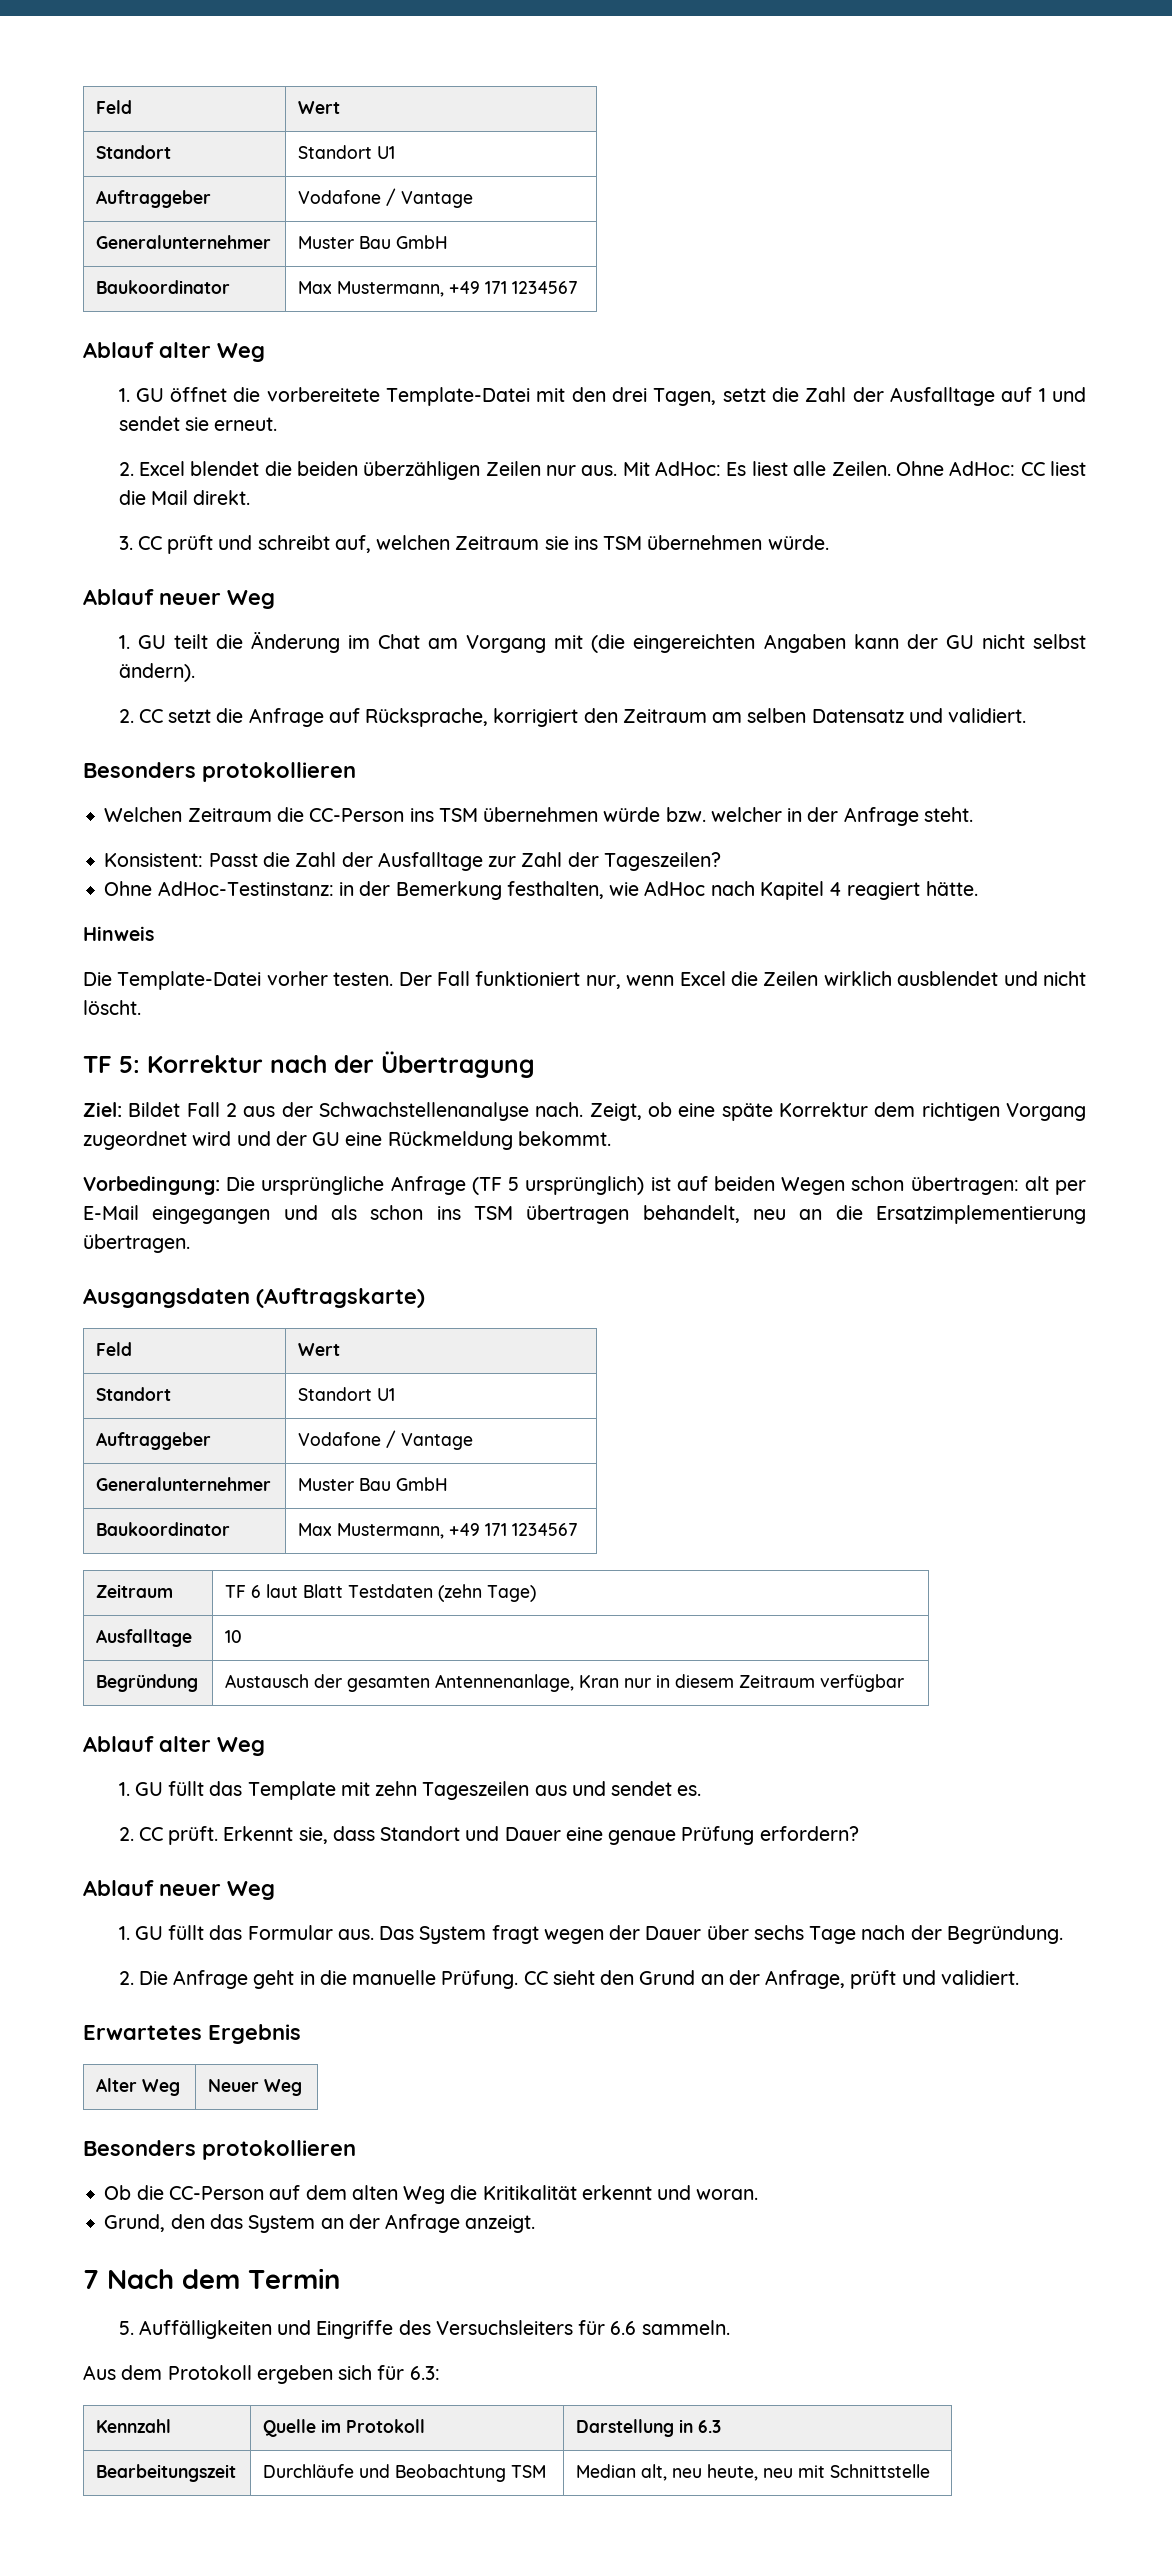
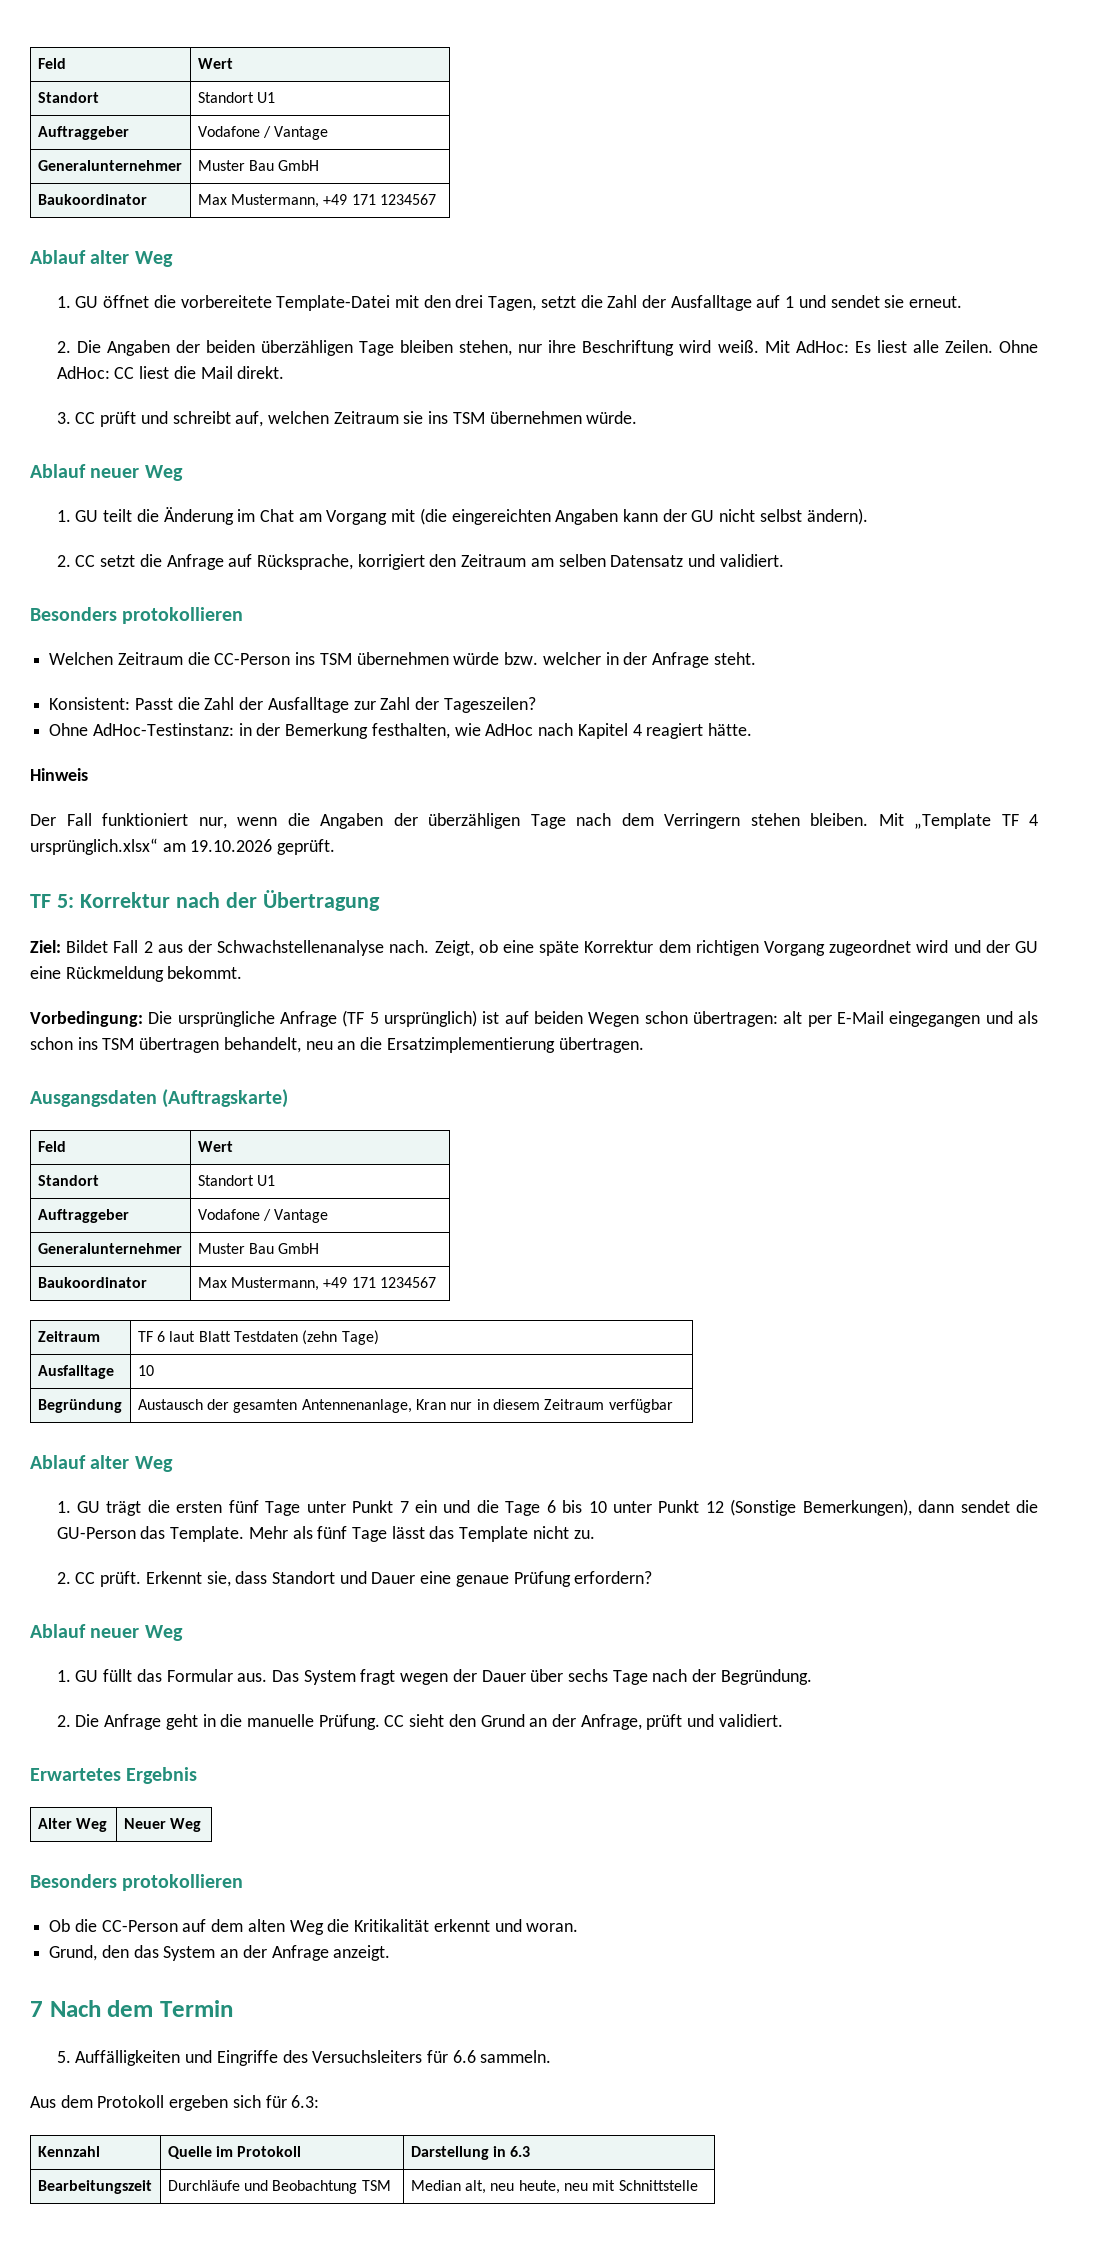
- 2. Excel blendet die beiden überzähligen Zeilen nur aus.
+ 2. Die Angaben der beiden überzähligen Tage bleiben stehen, nur ihre Beschriftung wird weiß.
- Die Template-Datei vorher testen. Der Fall funktioniert nur, wenn Excel die Zeilen wirklich ausblendet und nicht löscht.
+ Der Fall funktioniert nur, wenn die Angaben der überzähligen Tage nach dem Verringern stehen bleiben. Mit „Template TF 4 ursprünglich.xlsx“ am 19.10.2026 geprüft.
- 1. GU füllt das Template mit zehn Tageszeilen aus und sendet es.
+ 1. GU trägt die ersten fünf Tage unter Punkt 7 ein und die Tage 6 bis 10 unter Punkt 12 (Sonstige Bemerkungen), dann sendet die GU-Person das Template. Mehr als fünf Tage lässt das Template nicht zu.

